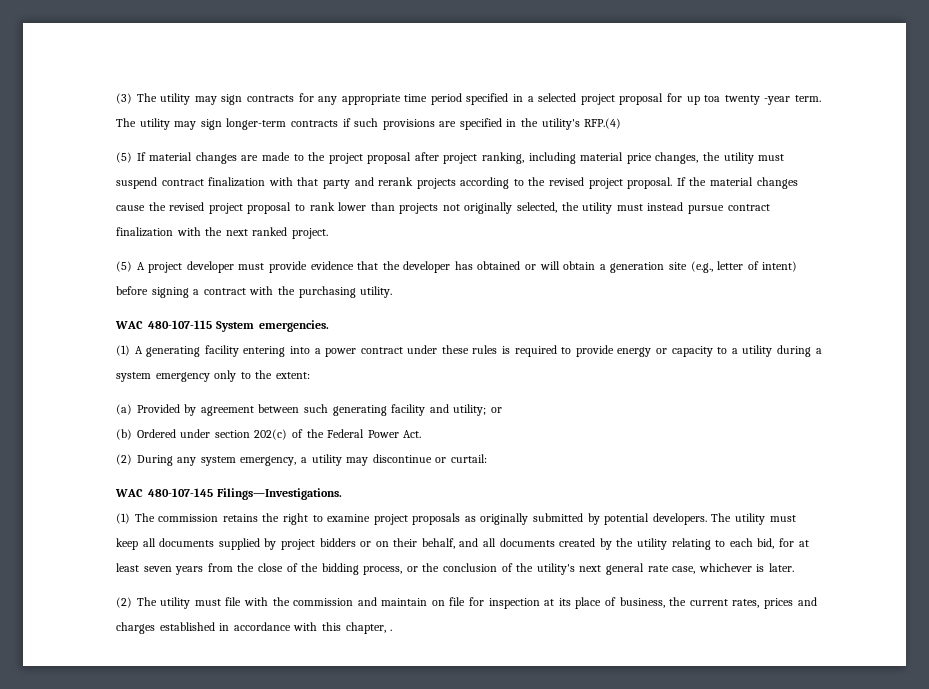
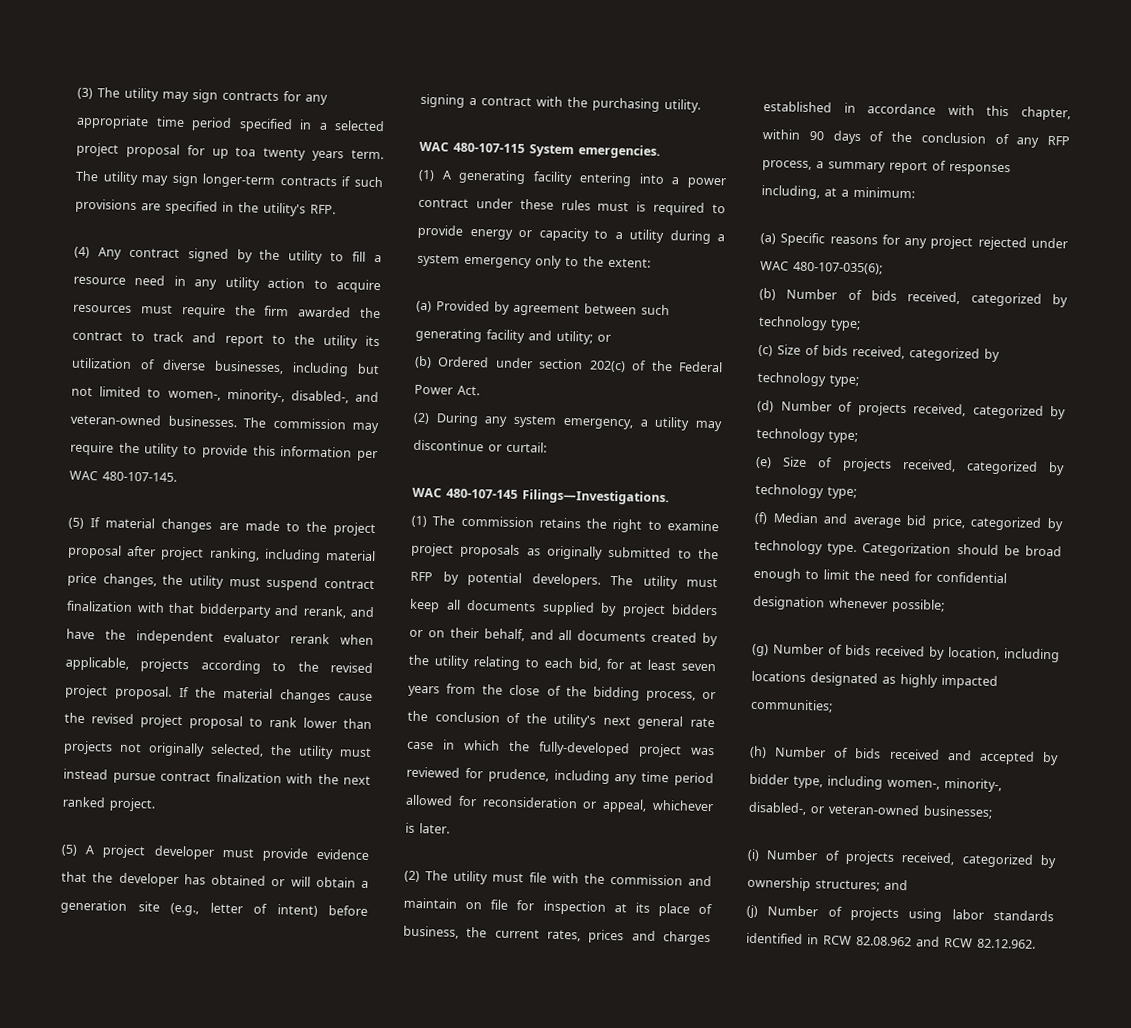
- (3) The utility may sign contracts for any appropriate time period specified in a selected project proposal for up toa twenty -year term.
+ (3) The utility may sign contracts for any appropriate time period specified in a selected project proposal for up toa twenty years term.
- The utility may sign longer-term contracts if such provisions are specified in the utility's RFP.(4)
+ The utility may sign longer-term contracts if such provisions are specified in the utility's RFP.
+ (4) Any contract signed by the utility to fill a resource need in any utility action to acquire resources must require the firm awarded the contract to track and report to the utility its utilization of diverse businesses, including but not limited to women-, minority-, disabled-, and veteran-owned businesses. The commission may require the utility to provide this information per WAC 480-107-145.
- (5) If material changes are made to the project proposal after project ranking, including material price changes, the utility must suspend contract finalization with that party and rerank projects according to the revised project proposal.
+ (5) If material changes are made to the project proposal after project ranking, including material price changes, the utility must suspend contract finalization with that bidderparty and rerank, and have the independent evaluator rerank when applicable, projects according to the revised project proposal.
- (1) A generating facility entering into a power contract under these rules is required to provide energy or capacity to a utility during a system emergency only to the extent:
+ (1) A generating facility entering into a power contract under these rules must is required to provide energy or capacity to a utility during a system emergency only to the extent:
- (1) The commission retains the right to examine project proposals as originally submitted by potential developers.
+ (1) The commission retains the right to examine project proposals as originally submitted to the RFP by potential developers.
- The utility must keep all documents supplied by project bidders or on their behalf, and all documents created by the utility relating to each bid, for at least seven years from the close of the bidding process, or the conclusion of the utility's next general rate case, whichever is later.
+ The utility must keep all documents supplied by project bidders or on their behalf, and all documents created by the utility relating to each bid, for at least seven years from the close of the bidding process, or the conclusion of the utility's next general rate case in which the fully-developed project was reviewed for prudence, including any time period allowed for reconsideration or appeal, whichever is later.
- (2) The utility must file with the commission and maintain on file for inspection at its place of business, the current rates, prices and charges established in accordance with this chapter, .
+ (2) The utility must file with the commission and maintain on file for inspection at its place of business, the current rates, prices and charges established in accordance with this chapter, within 90 days of the conclusion of any RFP process, a summary report of responses including, at a minimum:
+ (a) Specific reasons for any project rejected under WAC 480-107-035(6);
+ (b) Number of bids received, categorized by technology type;
+ (c) Size of bids received, categorized by technology type;
+ (d) Number of projects received, categorized by technology type;
+ (e) Size of projects received, categorized by technology type;
+ (f) Median and average bid price, categorized by technology type. Categorization should be broad enough to limit the need for confidential designation whenever possible;
+ (g) Number of bids received by location, including locations designated as highly impacted communities;
+ (h) Number of bids received and accepted by bidder type, including women-, minority-, disabled-, or veteran-owned businesses;
+ (i) Number of projects received, categorized by ownership structures; and
+ (j) Number of projects using labor standards identified in RCW 82.08.962 and RCW 82.12.962.

